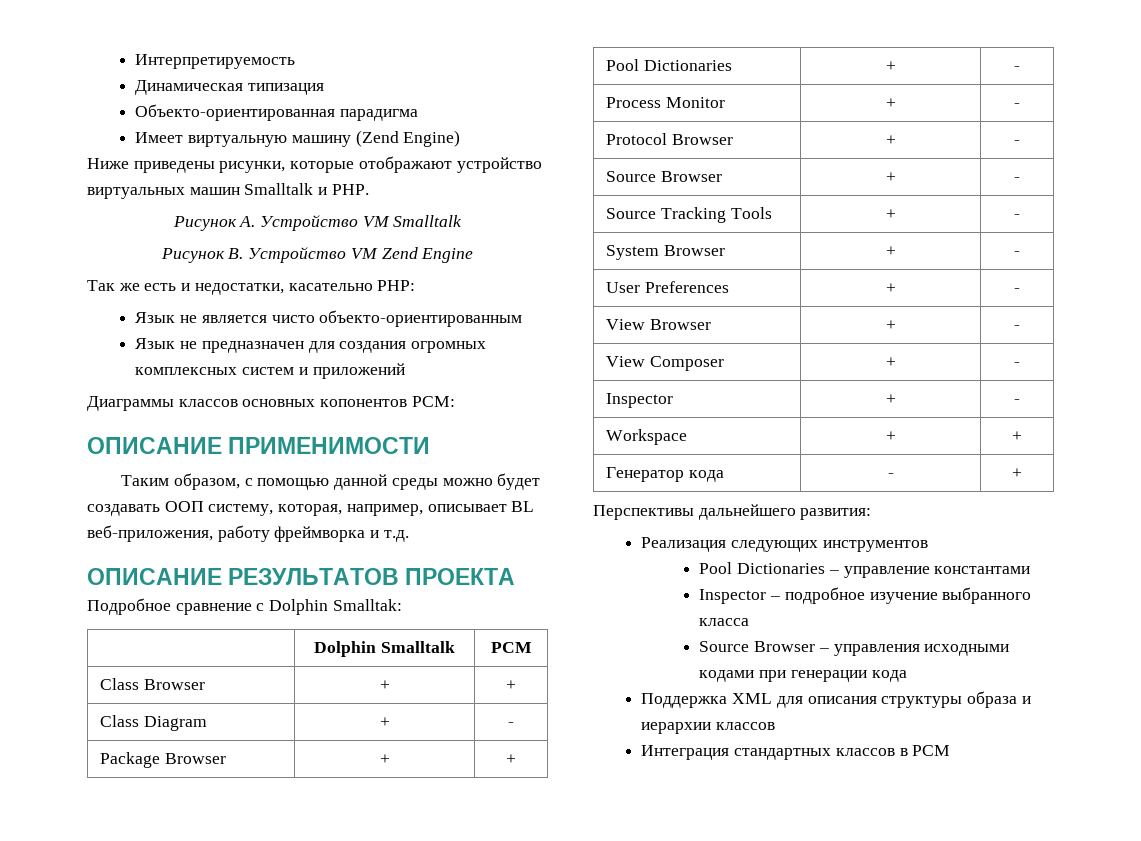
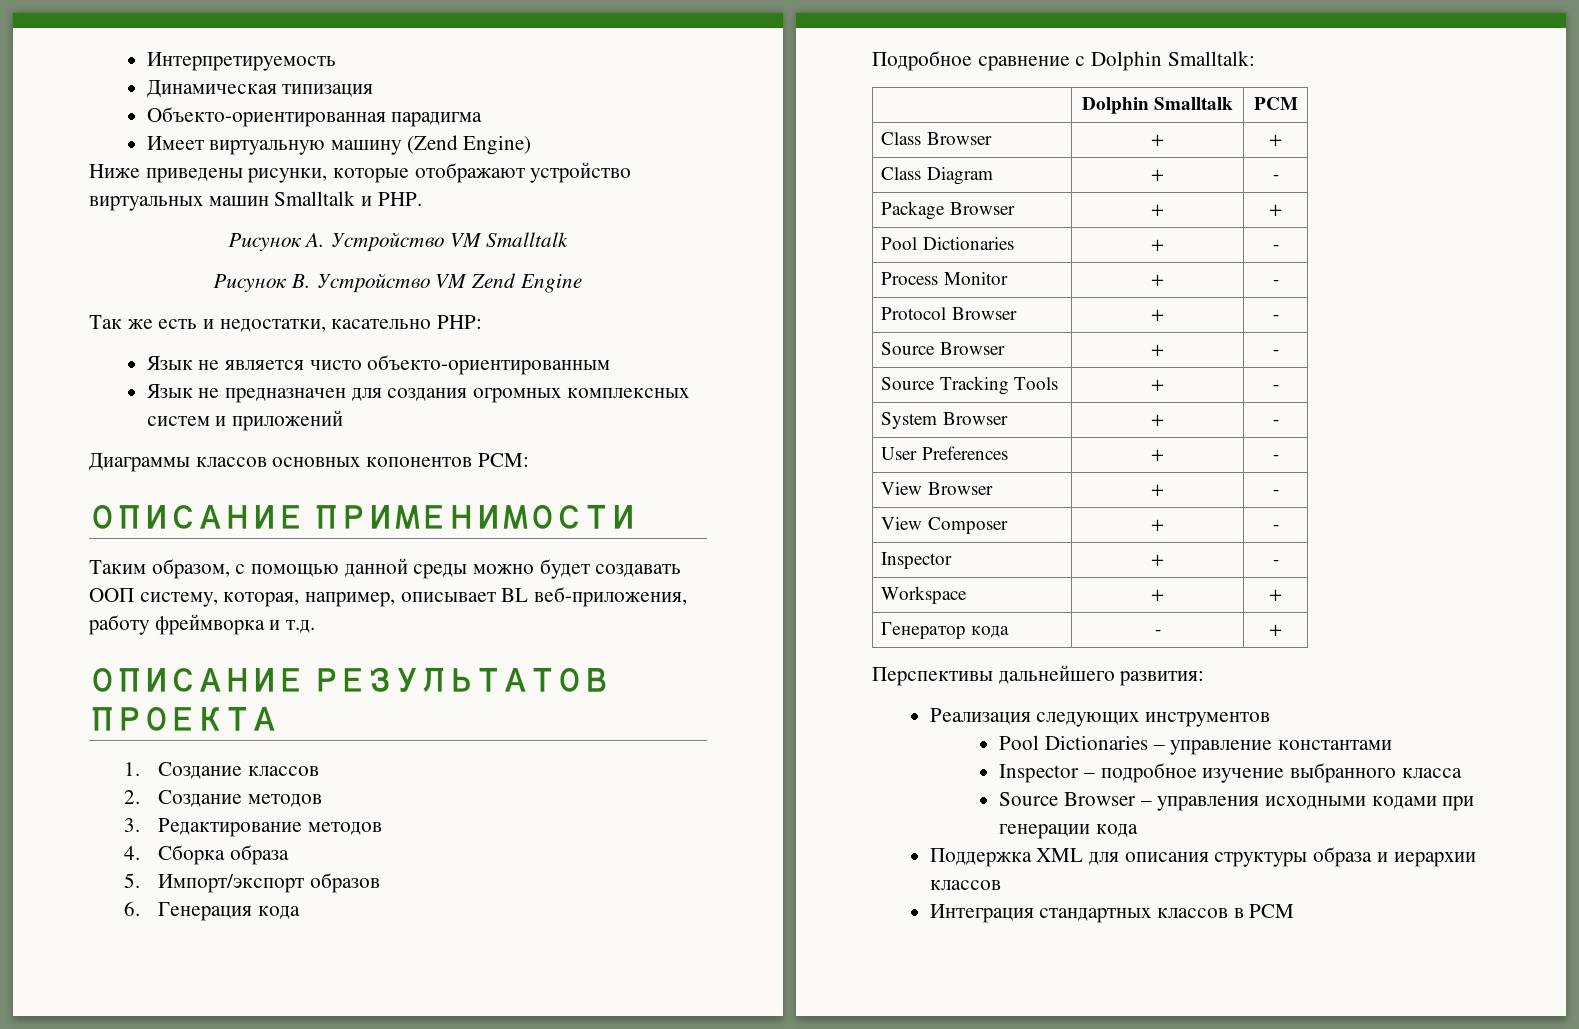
+ 1. Создание классов
+ 2. Создание методов
+ 3. Редактирование методов
+ 4. Сборка образа
+ 5. Импорт/экспорт образов
+ 6. Генерация кода
- Подробное сравнение с Dolphin Smalltak:
+ Подробное сравнение с Dolphin Smalltalk:

